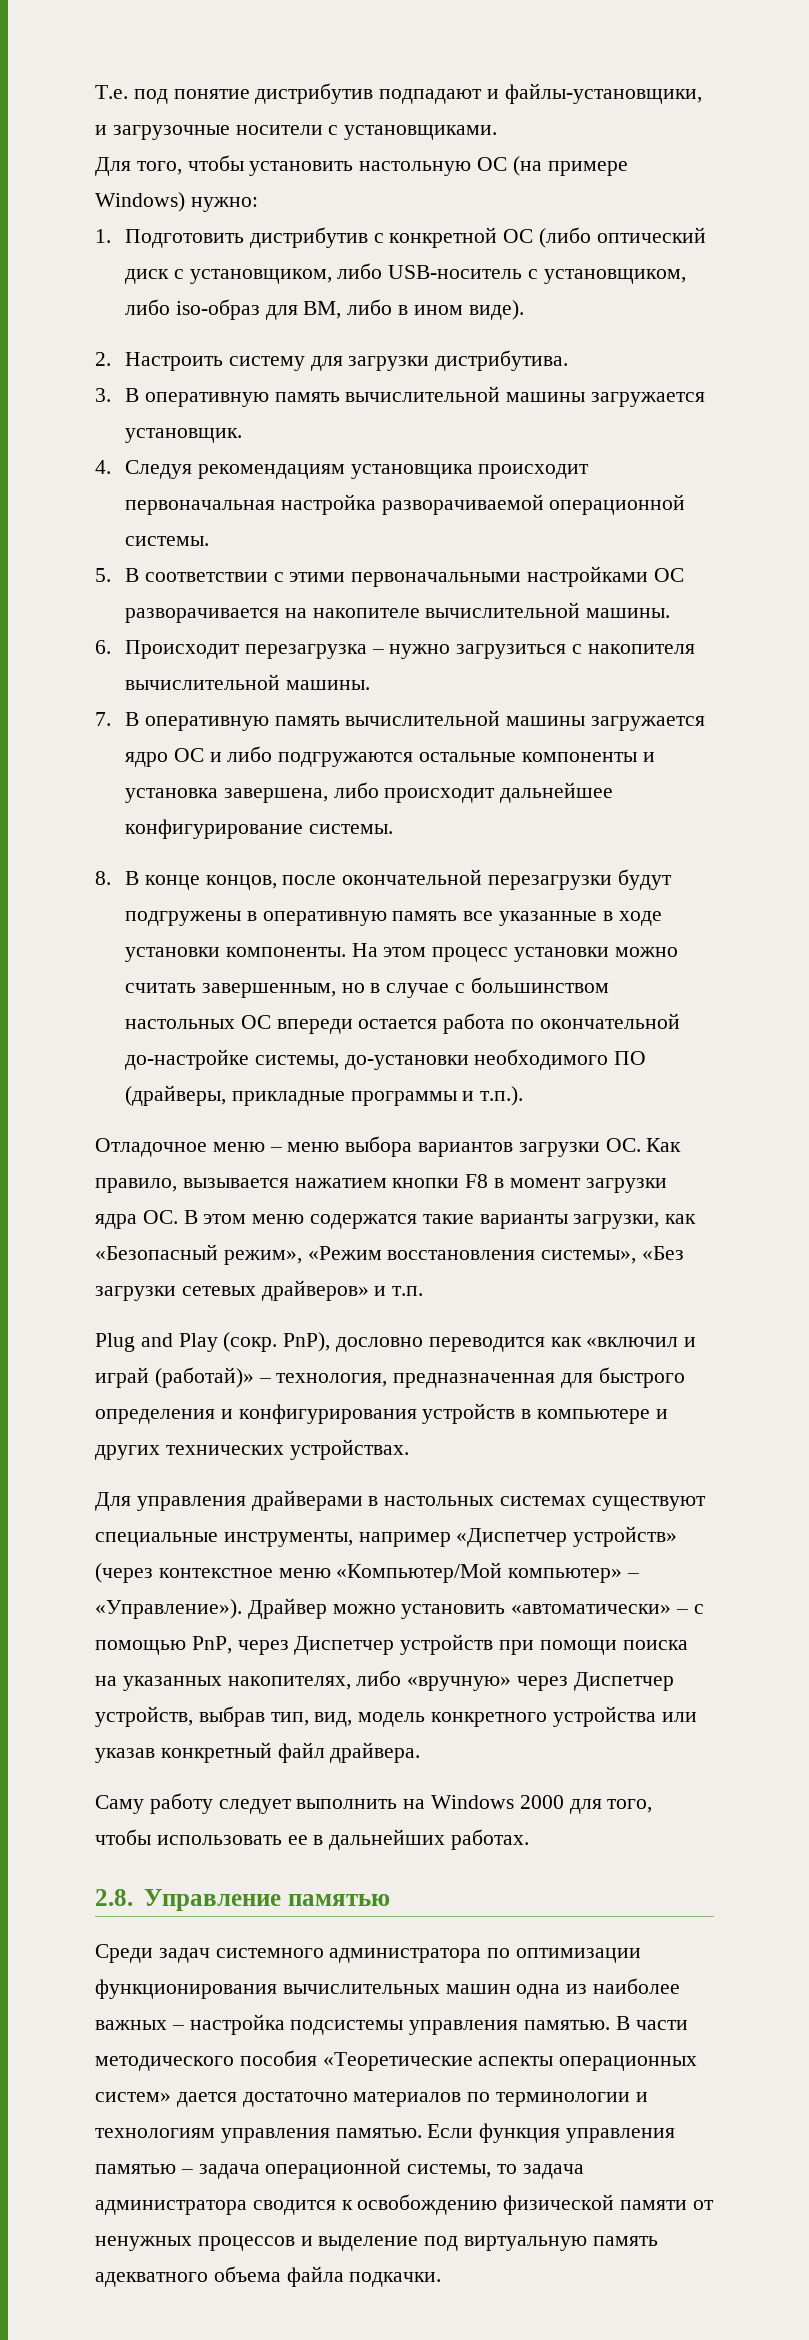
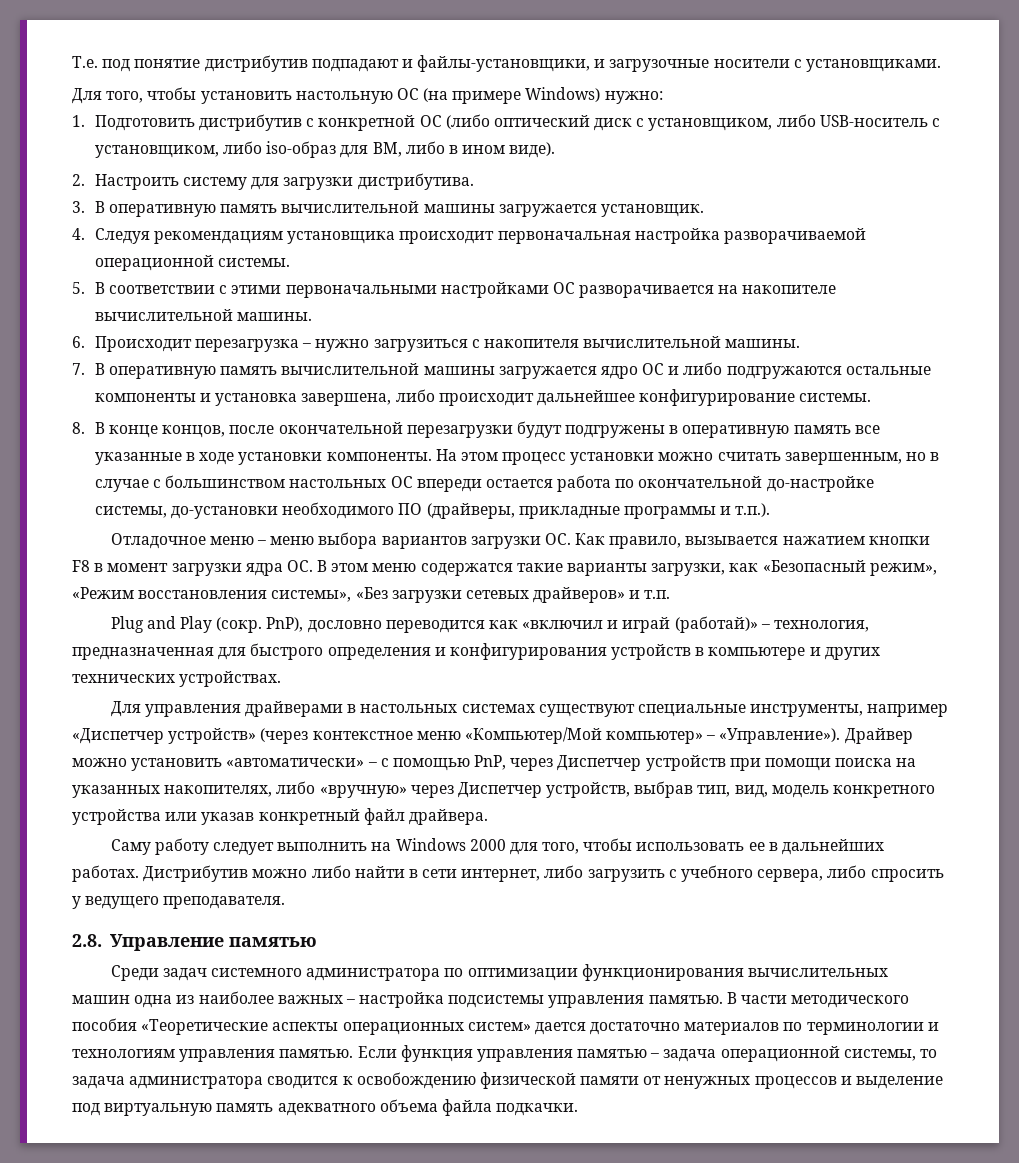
+ Дистрибутив можно либо найти в сети интернет, либо загрузить с учебного сервера, либо спросить у ведущего преподавателя.

